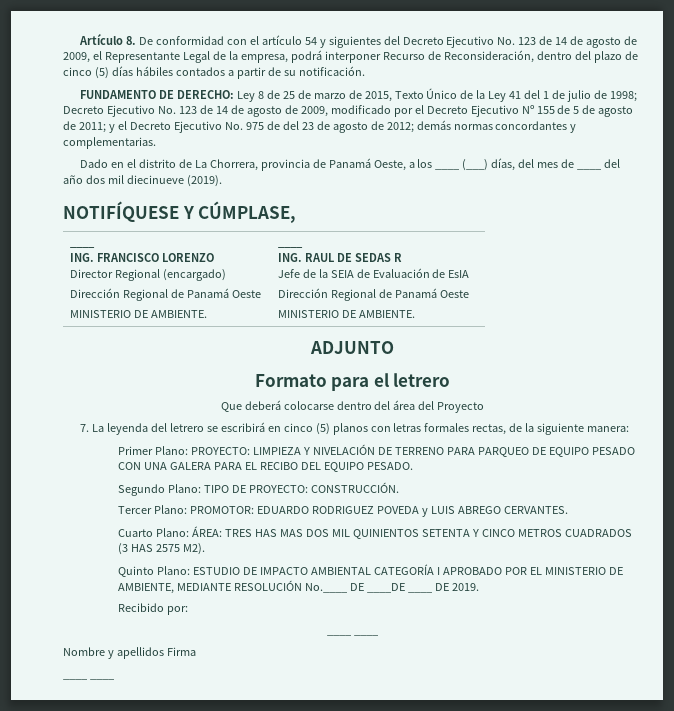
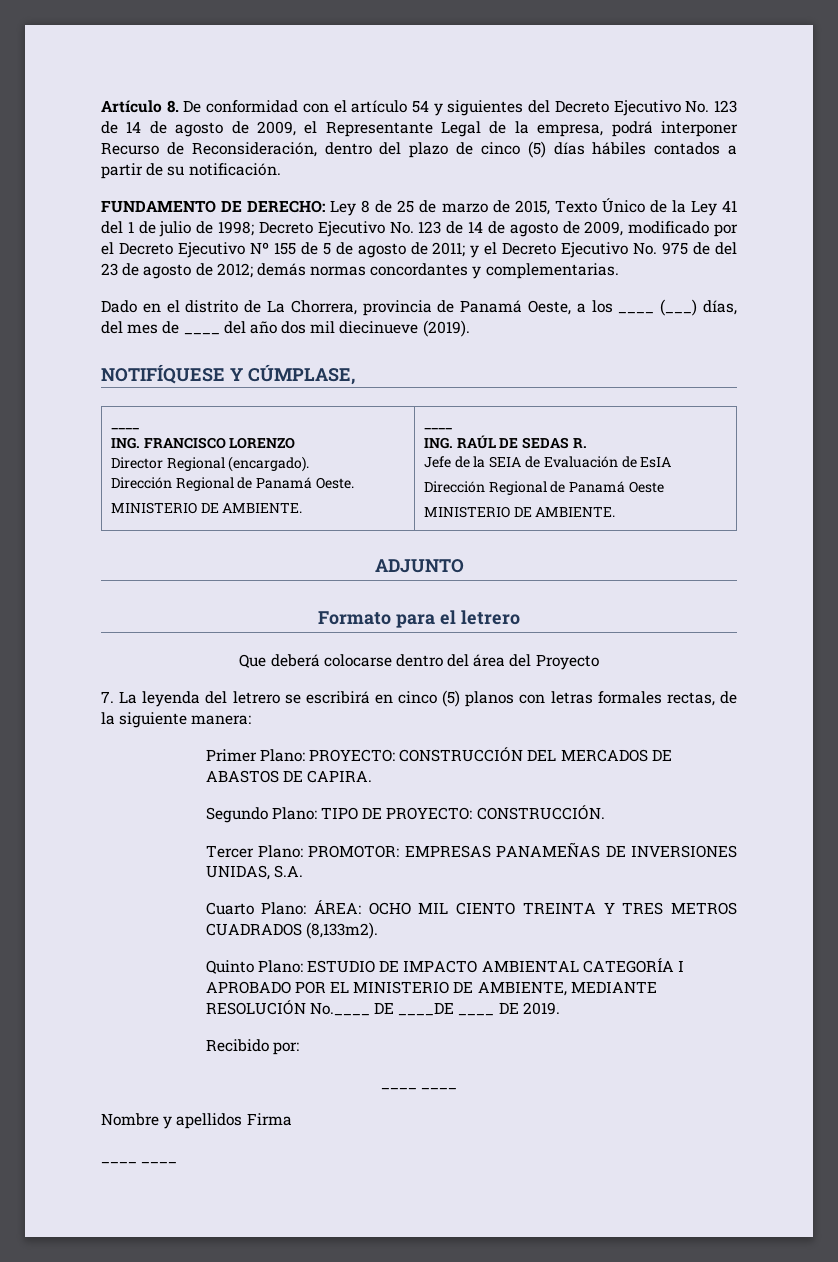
  NOTIFÍQUESE Y CÚMPLASE,
  ____
  ING. FRANCISCO LORENZO
- Director Regional (encargado)
- Dirección Regional de Panamá Oeste
+ Director Regional (encargado).
+ Dirección Regional de Panamá Oeste.
  MINISTERIO DE AMBIENTE. | ____
- ING. RAUL DE SEDAS R
+ ING. RAÚL DE SEDAS R.
- Primer Plano: PROYECTO: LIMPIEZA Y NIVELACIÓN DE TERRENO PARA PARQUEO DE EQUIPO PESADO CON UNA GALERA PARA EL RECIBO DEL EQUIPO PESADO.
+ Primer Plano: PROYECTO: CONSTRUCCIÓN DEL MERCADOS DE ABASTOS DE CAPIRA.
- Tercer Plano: PROMOTOR: EDUARDO RODRIGUEZ POVEDA y LUIS ABREGO CERVANTES.
- Cuarto Plano: ÁREA: TRES HAS MAS DOS MIL QUINIENTOS SETENTA Y CINCO METROS CUADRADOS (3 HAS 2575 M2).
+ Tercer Plano: PROMOTOR: EMPRESAS PANAMEÑAS DE INVERSIONES UNIDAS, S.A.
+ Cuarto Plano: ÁREA: OCHO MIL CIENTO TREINTA Y TRES METROS CUADRADOS (8,133m2).

